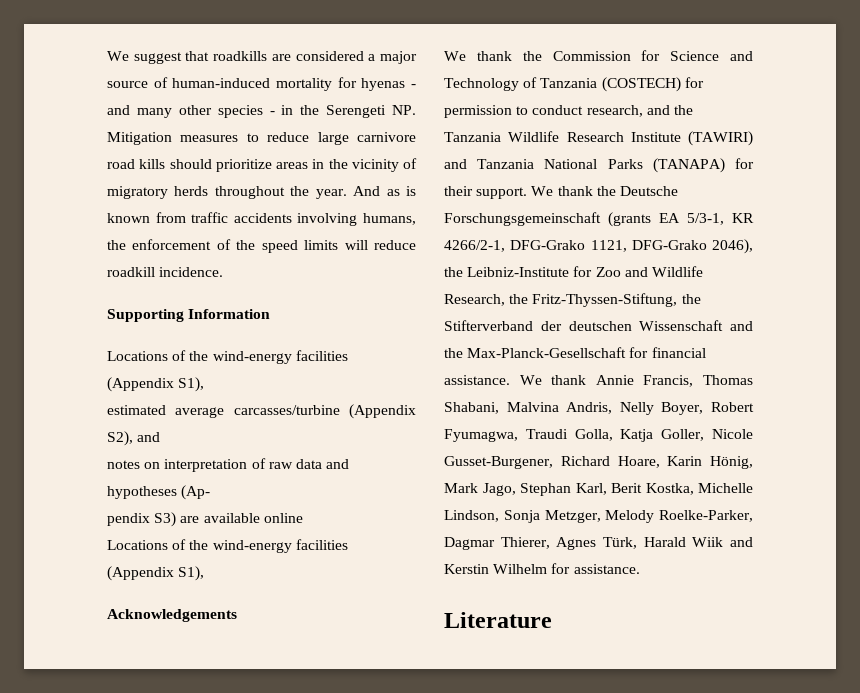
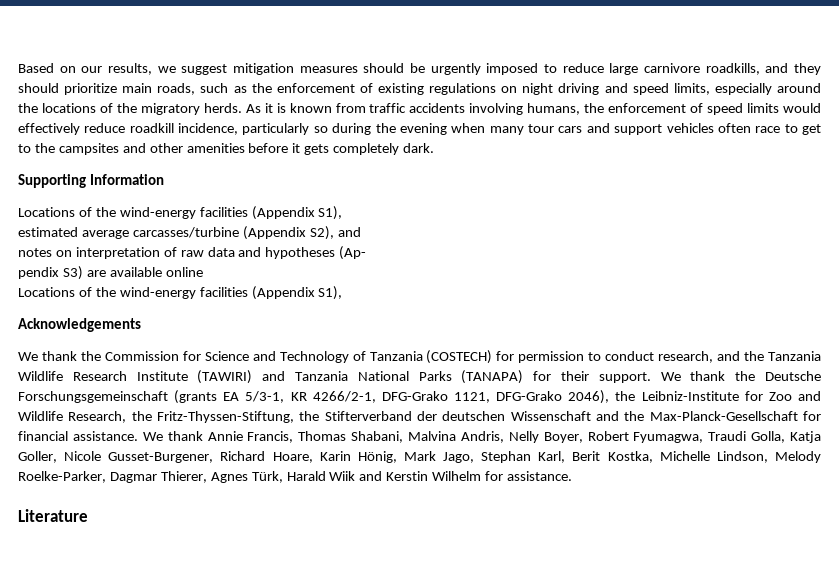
- We suggest that roadkills are considered a major source of human-induced mortality for hyenas - and many other species - in the Serengeti NP. Mitigation measures to reduce large carnivore road kills should prioritize areas in the vicinity of migratory herds throughout the year. And as is known from traffic accidents involving humans, the enforcement of the speed limits will reduce roadkill incidence.
+ Based on our results, we suggest mitigation measures should be urgently imposed to reduce large carnivore roadkills, and they should prioritize main roads, such as the enforcement of existing regulations on night driving and speed limits, especially around the locations of the migratory herds. As it is known from traffic accidents involving humans, the enforcement of speed limits would effectively reduce roadkill incidence, particularly so during the evening when many tour cars and support vehicles often race to get to the campsites and other amenities before it gets completely dark.
- We thank Annie Francis, Thomas Shabani, Malvina Andris, Nelly Boyer, Robert Fyumagwa, Traudi Golla, Katja Goller, Nicole Gusset-Burgener, Richard Hoare, Karin Hönig, Mark Jago, Stephan Karl, Berit Kostka, Michelle Lindson, Sonja Metzger, Melody Roelke-Parker, Dagmar Thierer, Agnes Türk, Harald Wiik and Kerstin Wilhelm for assistance.
+ We thank Annie Francis, Thomas Shabani, Malvina Andris, Nelly Boyer, Robert Fyumagwa, Traudi Golla, Katja Goller, Nicole Gusset-Burgener, Richard Hoare, Karin Hönig, Mark Jago, Stephan Karl, Berit Kostka, Michelle Lindson, Melody Roelke-Parker, Dagmar Thierer, Agnes Türk, Harald Wiik and Kerstin Wilhelm for assistance.

